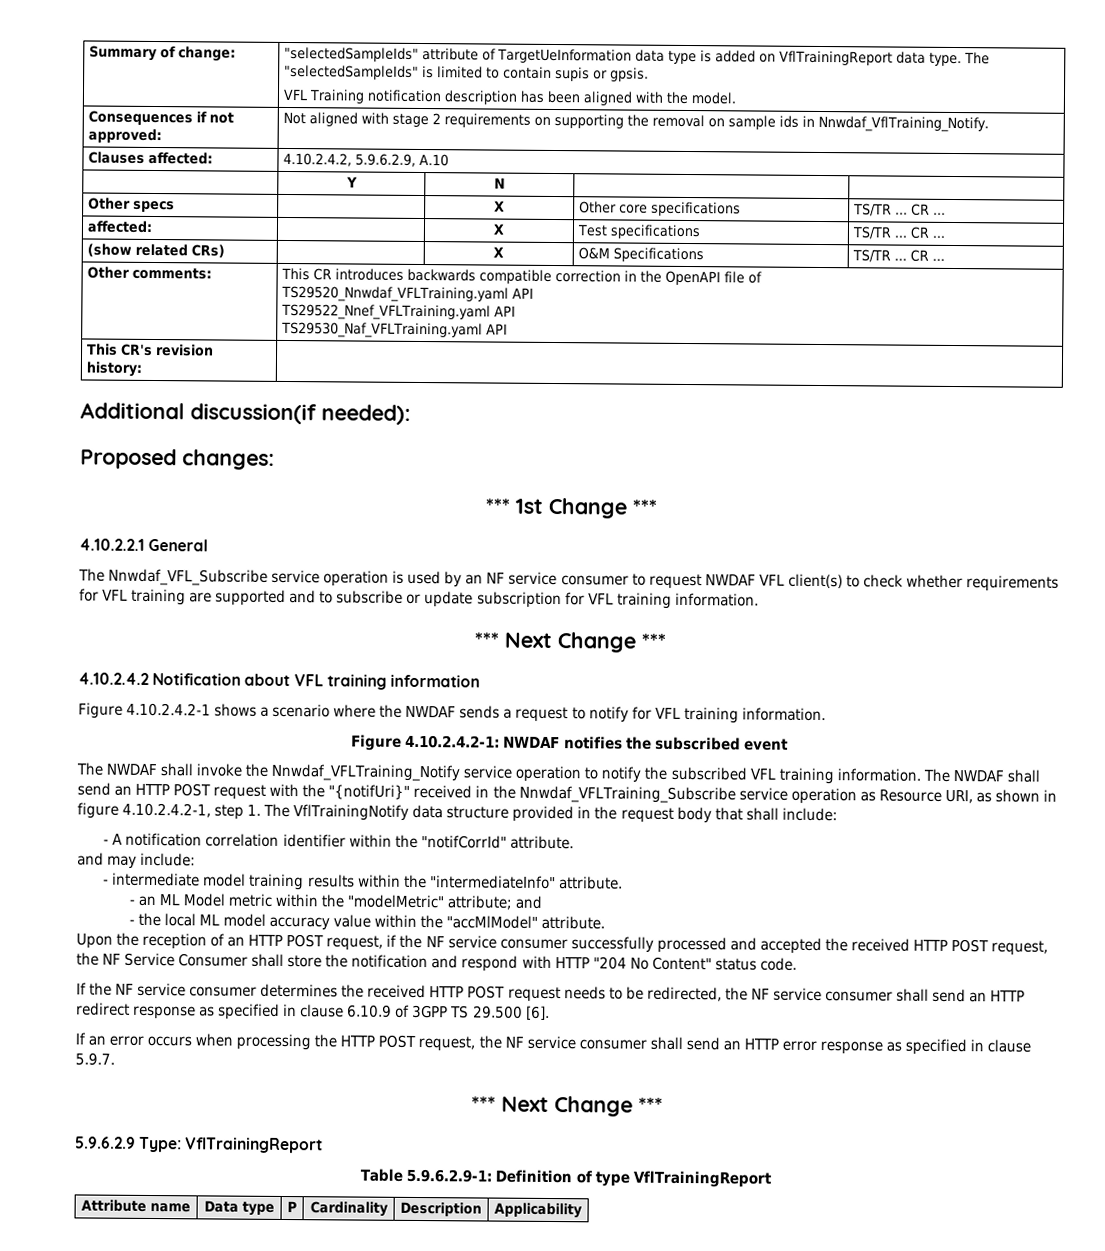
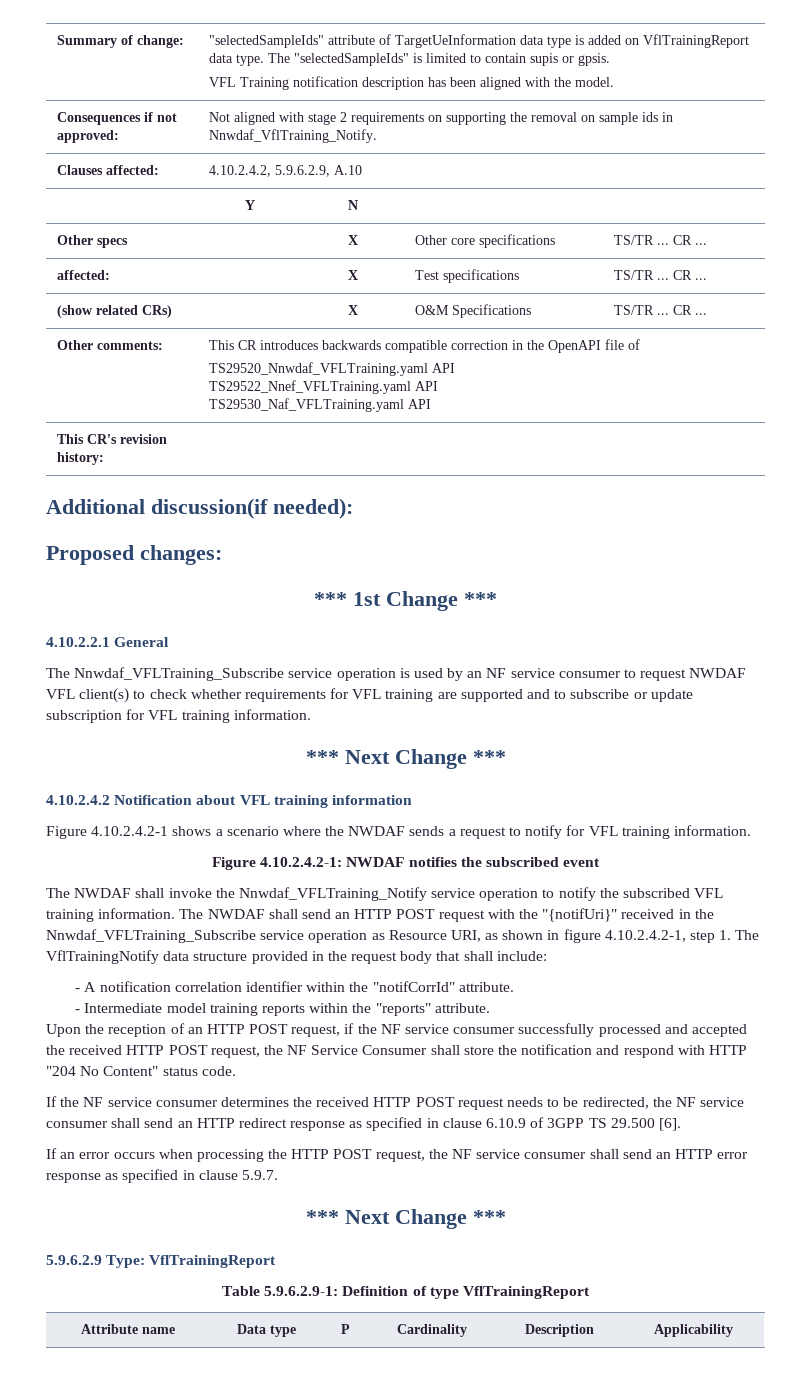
- The Nnwdaf_VFL_Subscribe service operation is used by an NF service consumer to request NWDAF VFL client(s) to check whether requirements for VFL training are supported and to subscribe or update subscription for VFL training information.
+ The Nnwdaf_VFLTraining_Subscribe service operation is used by an NF service consumer to request NWDAF VFL client(s) to check whether requirements for VFL training are supported and to subscribe or update subscription for VFL training information.
- and may include:
- - intermediate model training results within the "intermediateInfo" attribute.
- - an ML Model metric within the "modelMetric" attribute; and
- - the local ML model accuracy value within the "accMlModel" attribute.
+ - Intermediate model training reports within the "reports" attribute.

